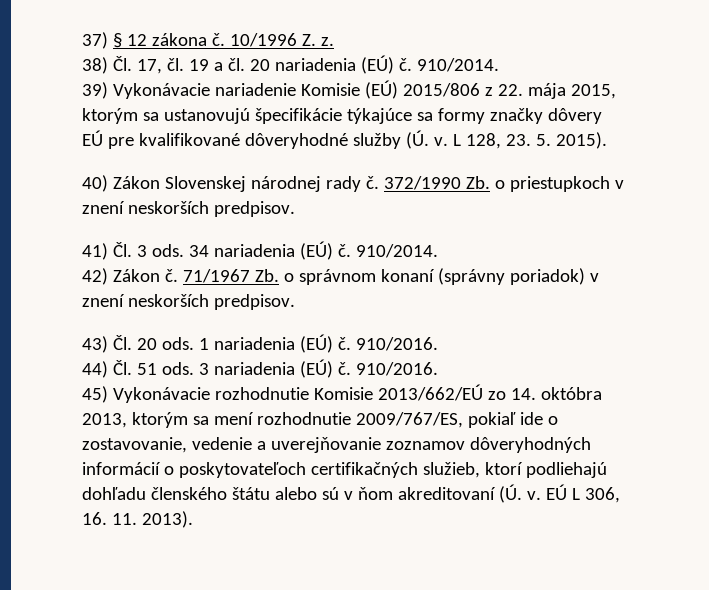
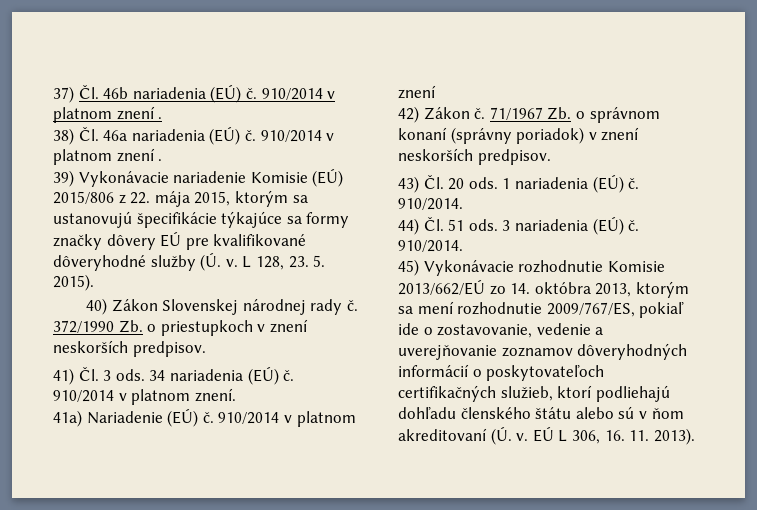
- 37) § 12 zákona č. 10/1996 Z. z.
- 38) Čl. 17, čl. 19 a čl. 20 nariadenia (EÚ) č. 910/2014.
+ 37) Čl. 46b nariadenia (EÚ) č. 910/2014 v platnom znení .
+ 38) Čl. 46a nariadenia (EÚ) č. 910/2014 v platnom znení .
- 34 nariadenia (EÚ) č. 910/2014.
+ 34 nariadenia (EÚ) č. 910/2014 v platnom znení.
+ 41a) Nariadenie (EÚ) č. 910/2014 v platnom znení
- 1 nariadenia (EÚ) č. 910/2016.
+ 1 nariadenia (EÚ) č. 910/2014.
- 3 nariadenia (EÚ) č. 910/2016.
+ 3 nariadenia (EÚ) č. 910/2014.

